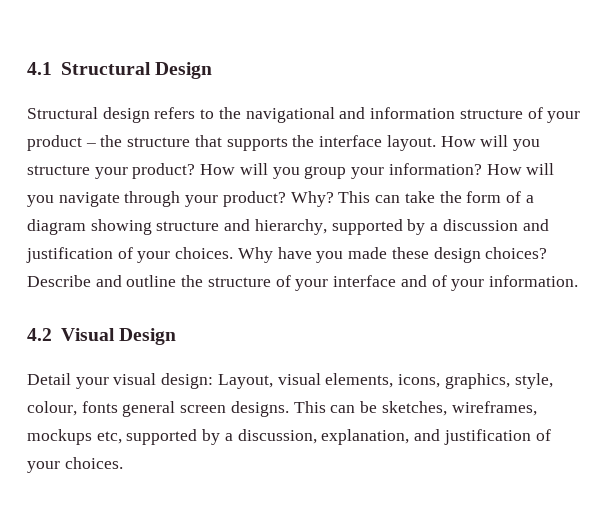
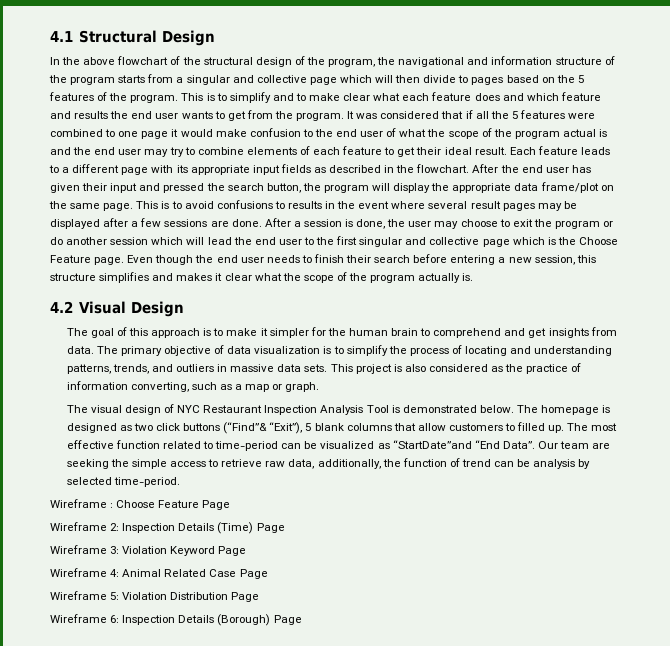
- Structural design refers to the navigational and information structure of your product – the structure that supports the interface layout. How will you structure your product? How will you group your information? How will you navigate through your product? Why? This can take the form of a diagram showing structure and hierarchy, supported by a discussion and justification of your choices. Why have you made these design choices? Describe and outline the structure of your interface and of your information.
+ In the above flowchart of the structural design of the program, the navigational and information structure of the program starts from a singular and collective page which will then divide to pages based on the 5 features of the program. This is to simplify and to make clear what each feature does and which feature and results the end user wants to get from the program. It was considered that if all the 5 features were combined to one page it would make confusion to the end user of what the scope of the program actual is and the end user may try to combine elements of each feature to get their ideal result. Each feature leads to a different page with its appropriate input fields as described in the flowchart. After the end user has given their input and pressed the search button, the program will display the appropriate data frame/plot on the same page. This is to avoid confusions to results in the event where several result pages may be displayed after a few sessions are done. After a session is done, the user may choose to exit the program or do another session which will lead the end user to the first singular and collective page which is the Choose Feature page. Even though the end user needs to finish their search before entering a new session, this structure simplifies and makes it clear what the scope of the program actually is.
  4.2 Visual Design
- Detail your visual design: Layout, visual elements, icons, graphics, style, colour, fonts general screen designs. This can be sketches, wireframes, mockups etc, supported by a discussion, explanation, and justification of your choices.
+ The goal of this approach is to make it simpler for the human brain to comprehend and get insights from data. The primary objective of data visualization is to simplify the process of locating and understanding patterns, trends, and outliers in massive data sets. This project is also considered as the practice of information converting, such as a map or graph.
+ The visual design of NYC Restaurant Inspection Analysis Tool is demonstrated below. The homepage is designed as two click buttons (“Find”& “Exit”), 5 blank columns that allow customers to filled up. The most effective function related to time-period can be visualized as “StartDate”and “End Data”. Our team are seeking the simple access to retrieve raw data, additionally, the function of trend can be analysis by selected time-period.
+ Wireframe : Choose Feature Page
+ Wireframe 2: Inspection Details (Time) Page
+ Wireframe 3: Violation Keyword Page
+ Wireframe 4: Animal Related Case Page
+ Wireframe 5: Violation Distribution Page
+ Wireframe 6: Inspection Details (Borough) Page

